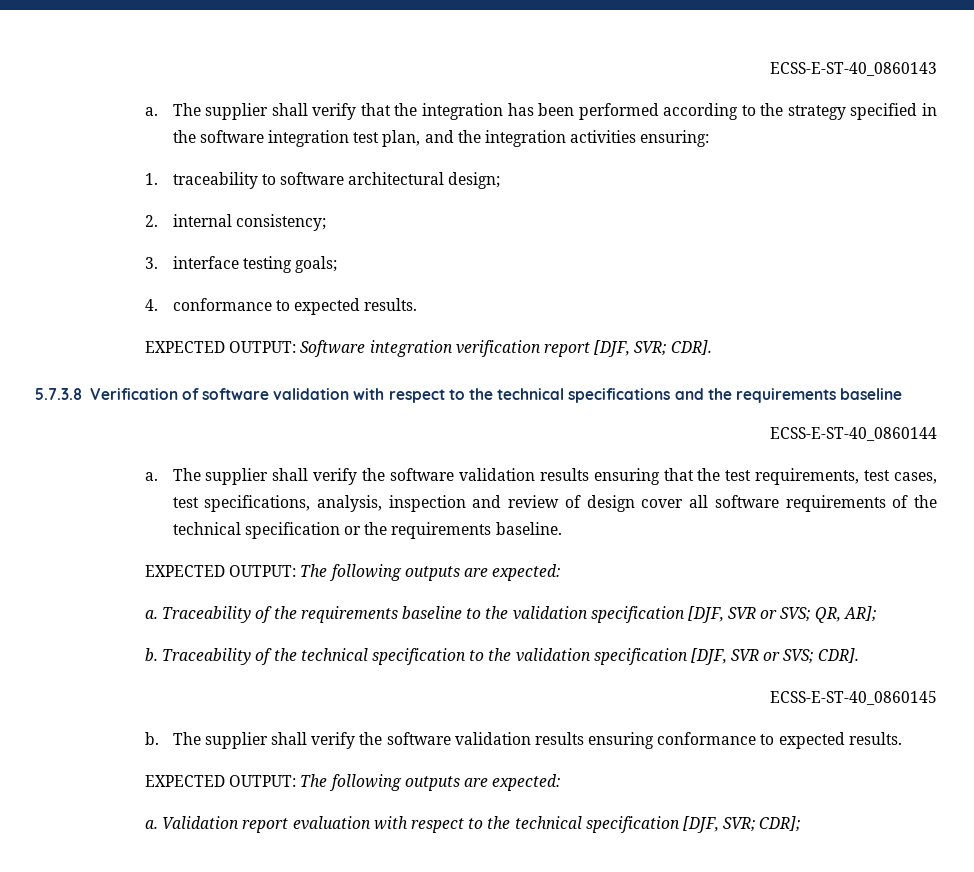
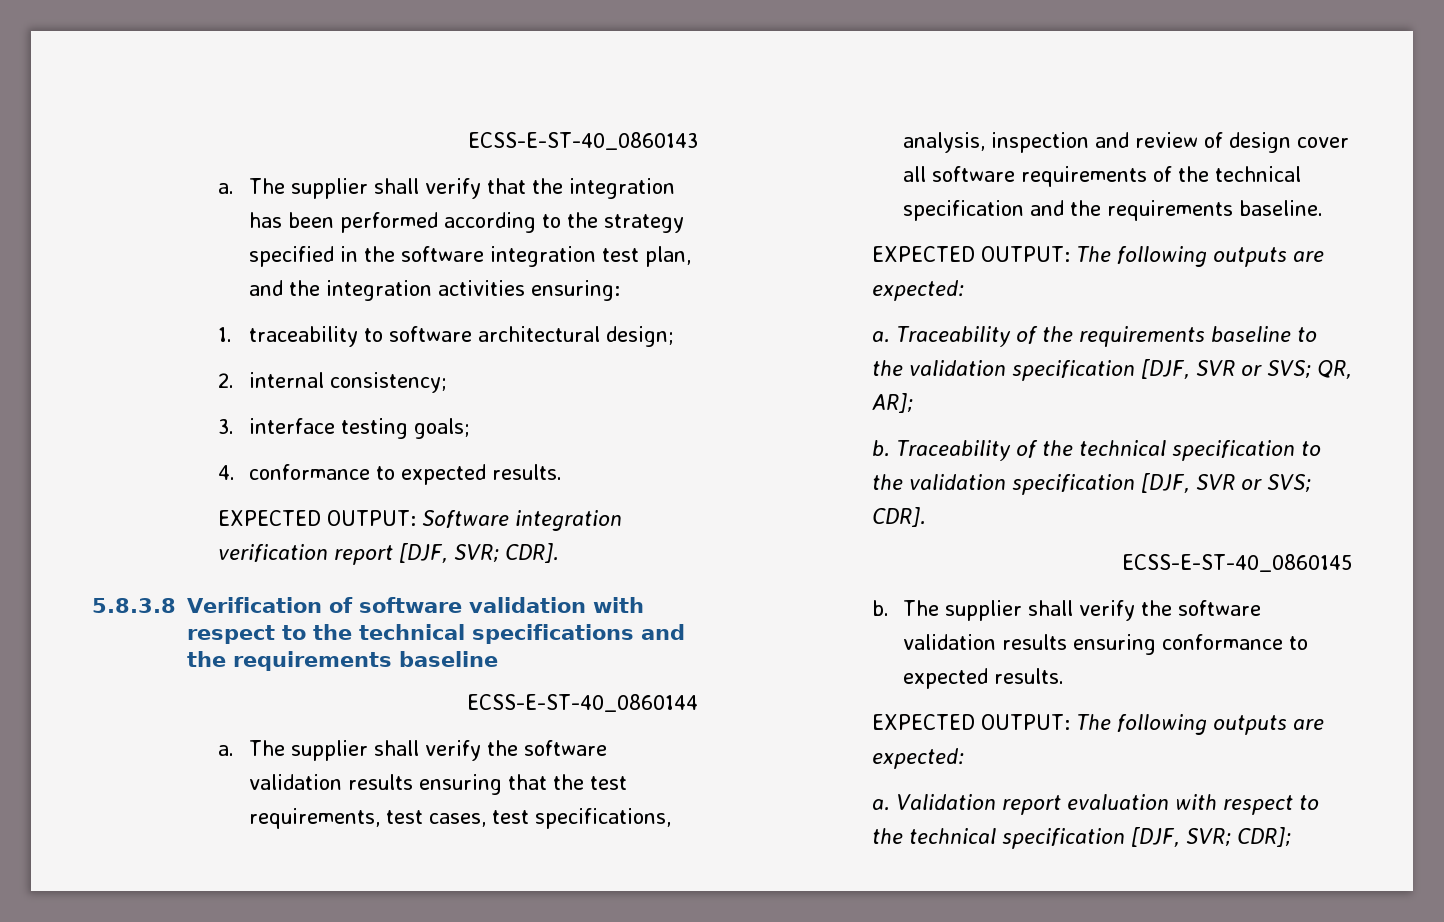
- 5.7.3.8 Verification of software validation with respect to the technical specifications and the requirements baseline
+ 5.8.3.8 Verification of software validation with respect to the technical specifications and the requirements baseline
- The supplier shall verify the software validation results ensuring that the test requirements, test cases, test specifications, analysis, inspection and review of design cover all software requirements of the technical specification or the requirements baseline.
+ The supplier shall verify the software validation results ensuring that the test requirements, test cases, test specifications, analysis, inspection and review of design cover all software requirements of the technical specification and the requirements baseline.

